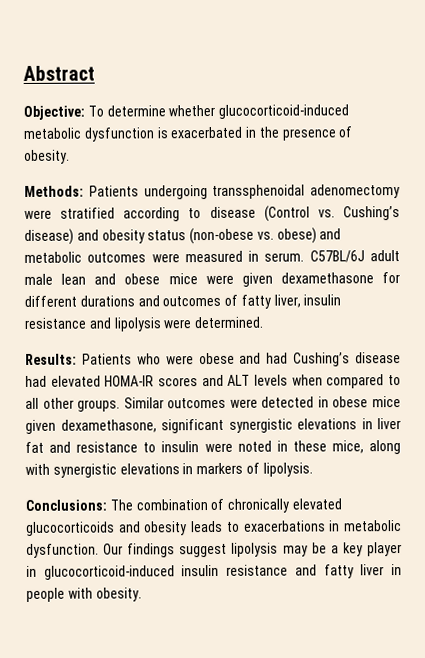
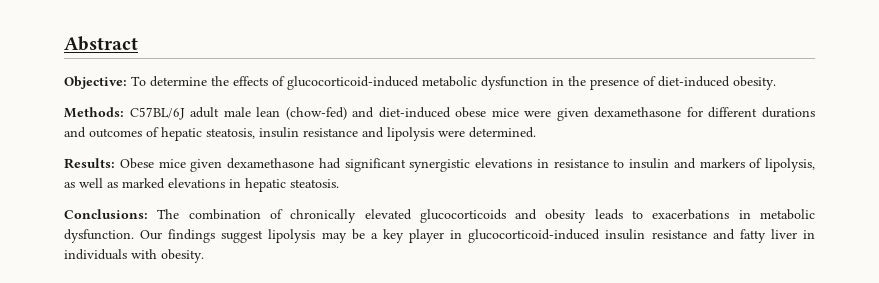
- Objective: To determine whether glucocorticoid-induced metabolic dysfunction is exacerbated in the presence of obesity.
+ Objective: To determine the effects of glucocorticoid-induced metabolic dysfunction in the presence of diet-induced obesity.
- Methods: Patients undergoing transsphenoidal adenomectomy were stratified according to disease (Control vs. Cushing’s disease) and obesity status (non-obese vs. obese) and metabolic outcomes were measured in serum. C57BL/6J adult male lean and obese mice were given dexamethasone for different durations and outcomes of fatty liver, insulin resistance and lipolysis were determined.
+ Methods: C57BL/6J adult male lean (chow-fed) and diet-induced obese mice were given dexamethasone for different durations and outcomes of hepatic steatosis, insulin resistance and lipolysis were determined.
- Results: Patients who were obese and had Cushing’s disease had elevated HOMA-IR scores and ALT levels when compared to all other groups. Similar outcomes were detected in obese mice given dexamethasone, significant synergistic elevations in liver fat and resistance to insulin were noted in these mice, along with synergistic elevations in markers of lipolysis.
+ Results: Obese mice given dexamethasone had significant synergistic elevations in resistance to insulin and markers of lipolysis, as well as marked elevations in hepatic steatosis.
- Our findings suggest lipolysis may be a key player in glucocorticoid-induced insulin resistance and fatty liver in people with obesity.
+ Our findings suggest lipolysis may be a key player in glucocorticoid-induced insulin resistance and fatty liver in individuals with obesity.

